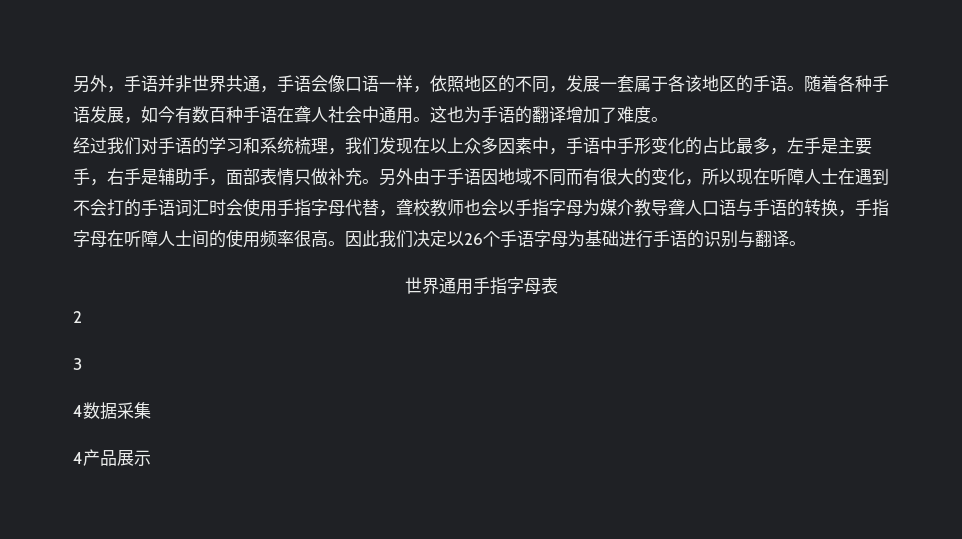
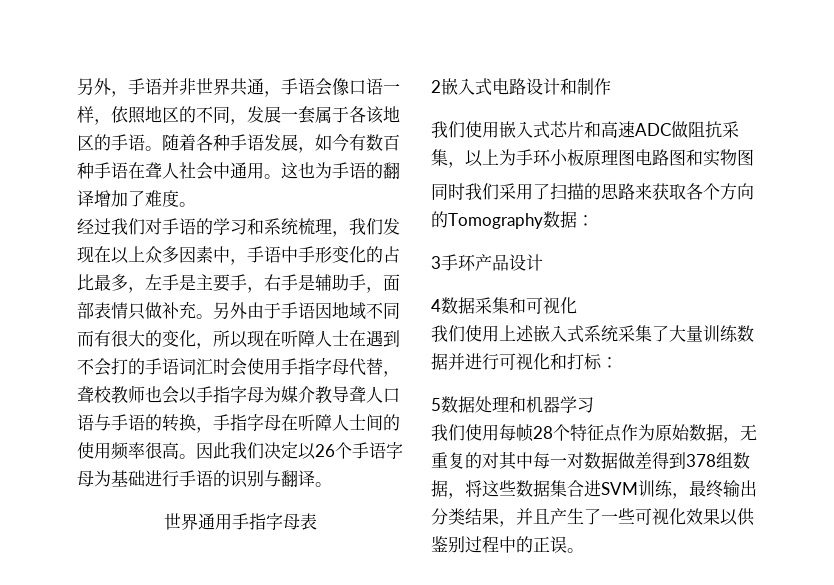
- 2
- 3
- 4数据采集
- 4产品展示
+ 2嵌入式电路设计和制作
+ 我们使用嵌入式芯片和高速ADC做阻抗采集，以上为手环小板原理图电路图和实物图
+ 同时我们采用了扫描的思路来获取各个方向的Tomography数据：
+ 3手环产品设计
+ 4数据采集和可视化
+ 我们使用上述嵌入式系统采集了大量训练数据并进行可视化和打标：
+ 5数据处理和机器学习
+ 我们使用每帧28个特征点作为原始数据，无重复的对其中每一对数据做差得到378组数据，将这些数据集合进SVM训练，最终输出分类结果，并且产生了一些可视化效果以供鉴别过程中的正误。

